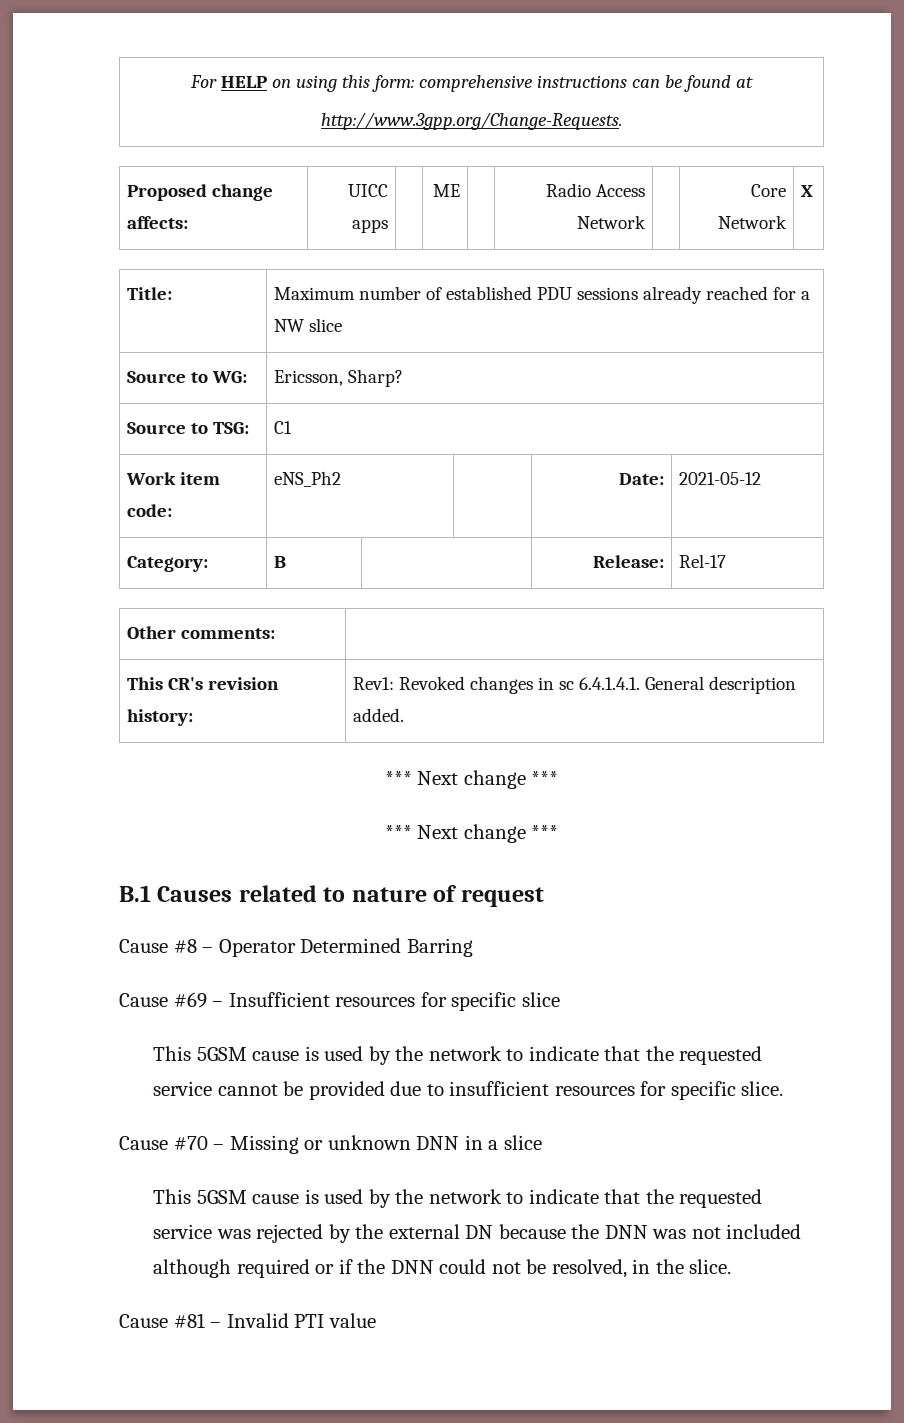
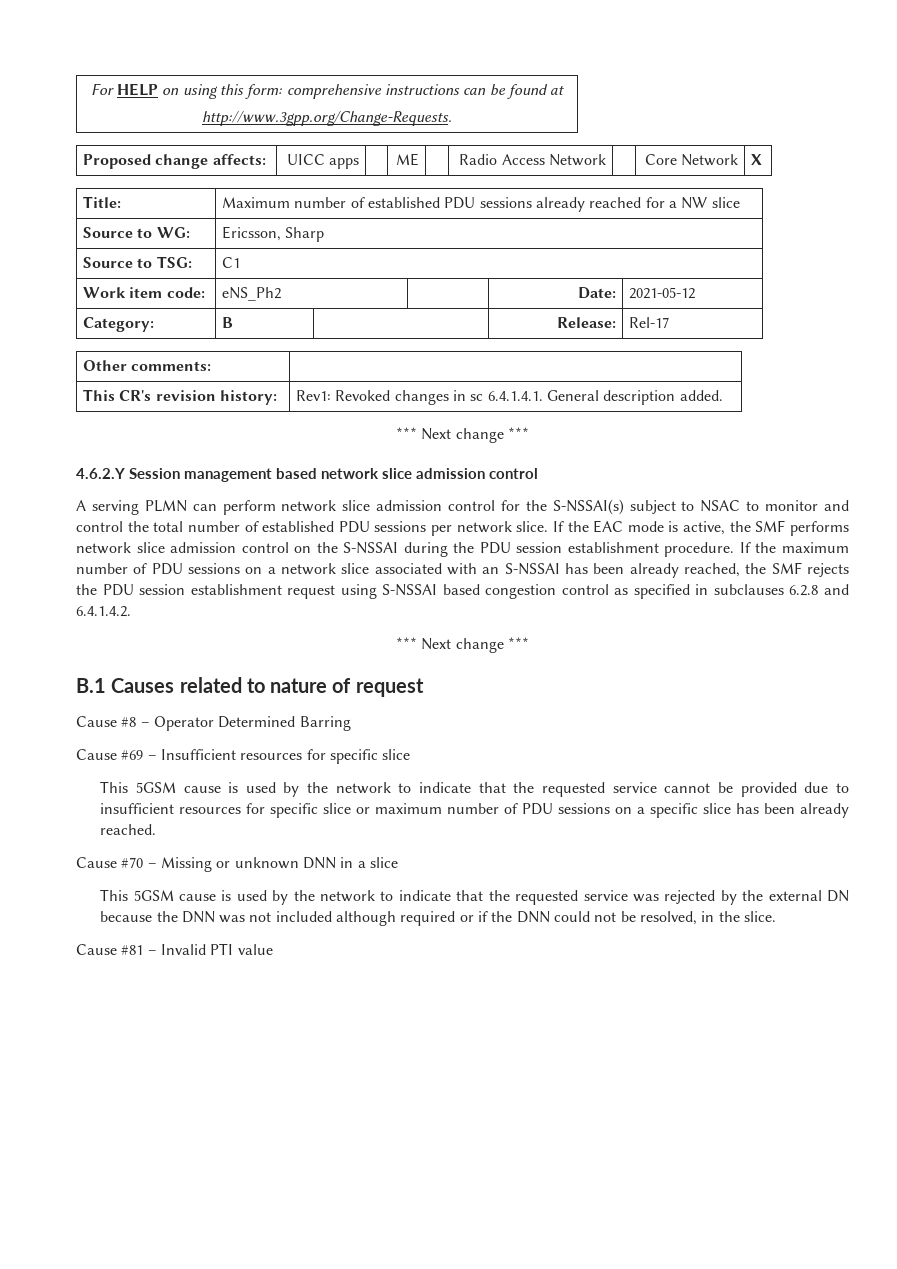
- Source to WG: | Ericsson, Sharp?
+ Source to WG: | Ericsson, Sharp
+ 4.6.2.Y Session management based network slice admission control
+ A serving PLMN can perform network slice admission control for the S-NSSAI(s) subject to NSAC to monitor and control the total number of established PDU sessions per network slice. If the EAC mode is active, the SMF performs network slice admission control on the S-NSSAI during the PDU session establishment procedure. If the maximum number of PDU sessions on a network slice associated with an S-NSSAI has been already reached, the SMF rejects the PDU session establishment request using S-NSSAI based congestion control as specified in subclauses 6.2.8 and 6.4.1.4.2.
- This 5GSM cause is used by the network to indicate that the requested service cannot be provided due to insufficient resources for specific slice.
+ This 5GSM cause is used by the network to indicate that the requested service cannot be provided due to insufficient resources for specific slice or maximum number of PDU sessions on a specific slice has been already reached.

